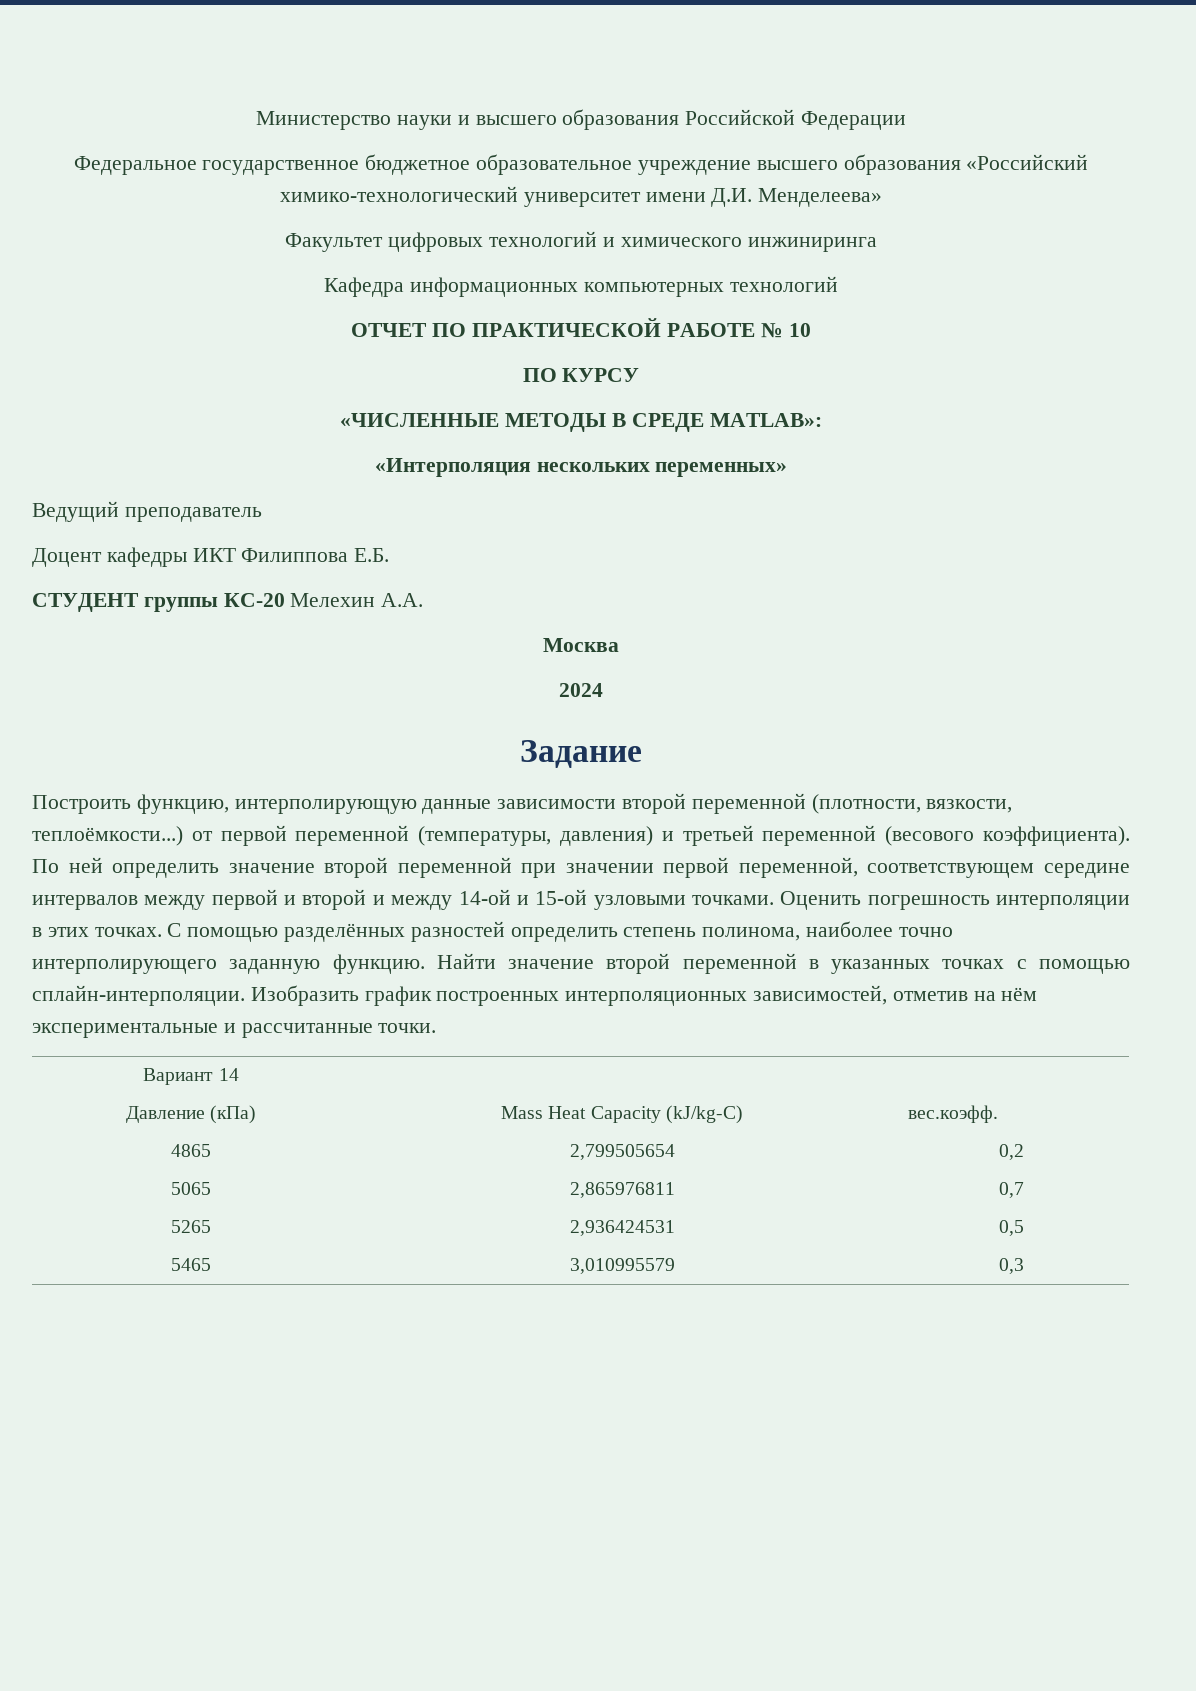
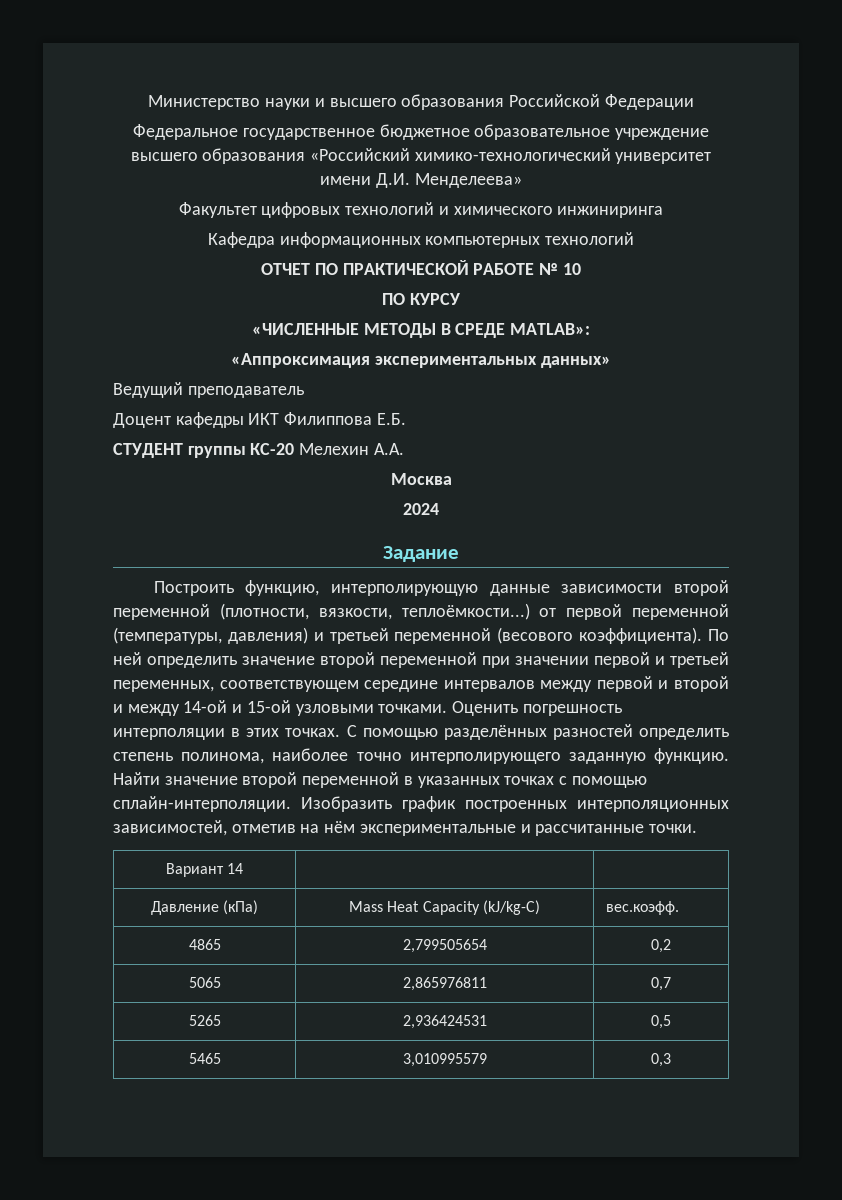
- «Интерполяция нескольких переменных»
+ «Аппроксимация экспериментальных данных»
- По ней определить значение второй переменной при значении первой переменной, соответствующем середине интервалов между первой и второй и между 14-ой и 15-ой узловыми точками.
+ По ней определить значение второй переменной при значении первой и третьей переменных, соответствующем середине интервалов между первой и второй и между 14-ой и 15-ой узловыми точками.

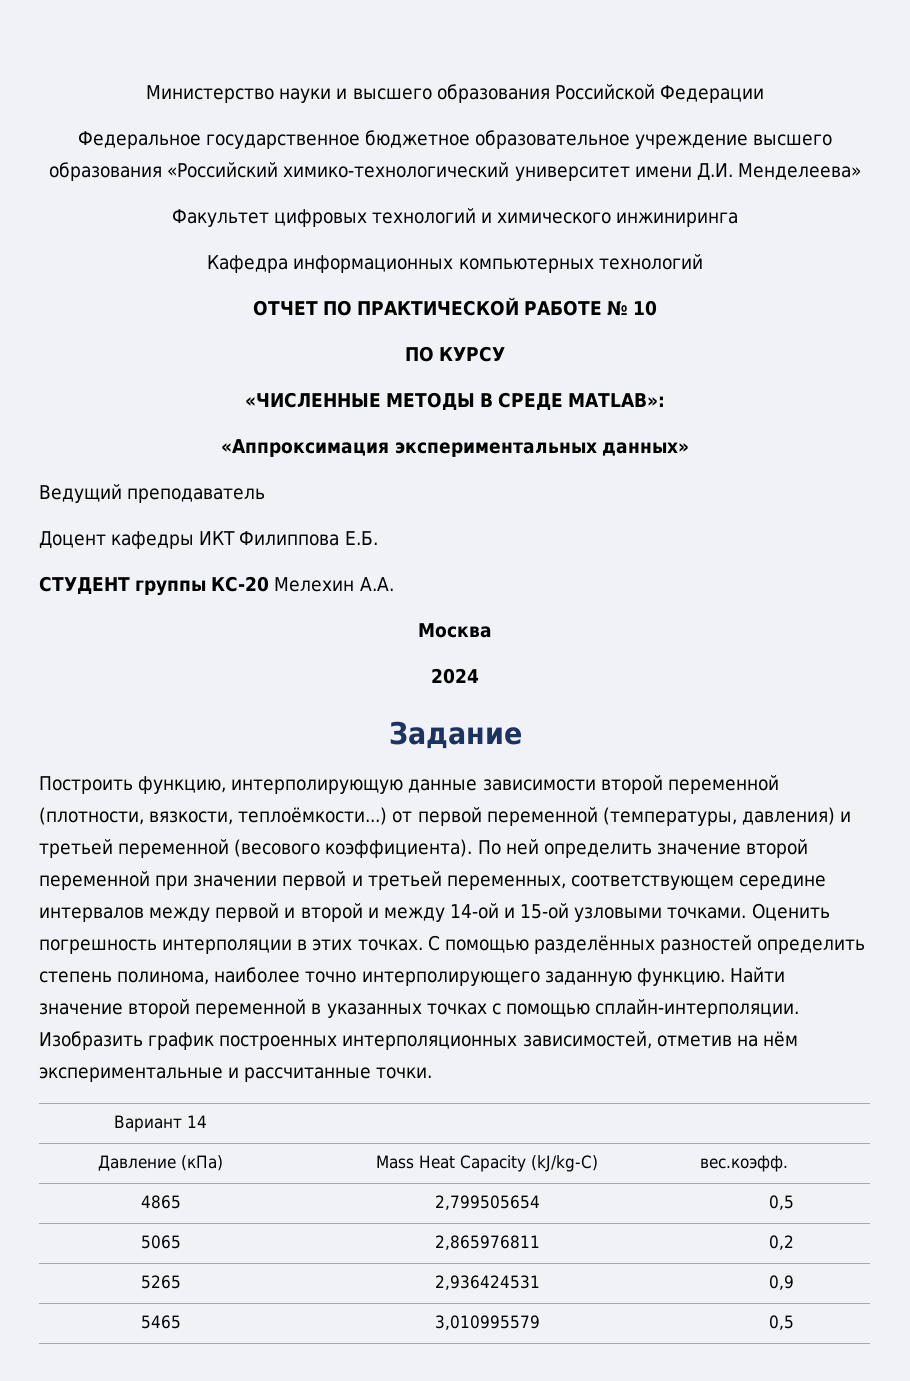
- 4865 | 2,799505654 | 0,2
+ 4865 | 2,799505654 | 0,5
- 5065 | 2,865976811 | 0,7
+ 5065 | 2,865976811 | 0,2
- 5265 | 2,936424531 | 0,5
+ 5265 | 2,936424531 | 0,9
- 5465 | 3,010995579 | 0,3
+ 5465 | 3,010995579 | 0,5

